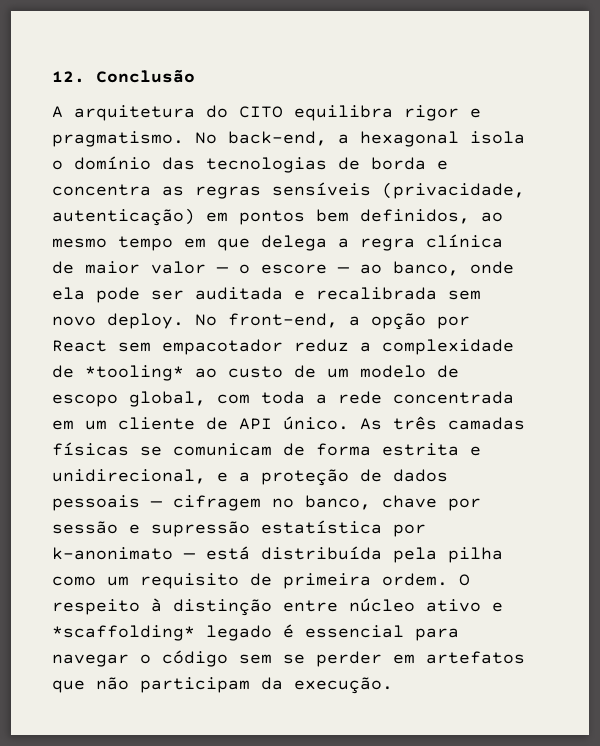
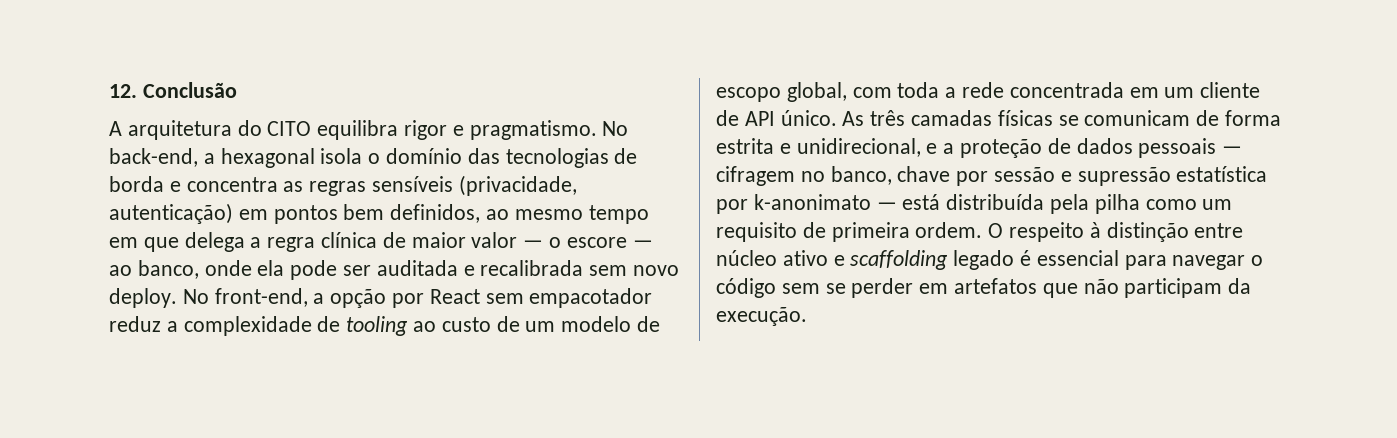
- No front-end, a opção por React sem empacotador reduz a complexidade de *tooling* ao custo de um modelo de escopo global, com toda a rede concentrada em um cliente de API único.
+ No front-end, a opção por React sem empacotador reduz a complexidade de tooling ao custo de um modelo de escopo global, com toda a rede concentrada em um cliente de API único.
- O respeito à distinção entre núcleo ativo e *scaffolding* legado é essencial para navegar o código sem se perder em artefatos que não participam da execução.
+ O respeito à distinção entre núcleo ativo e scaffolding legado é essencial para navegar o código sem se perder em artefatos que não participam da execução.

